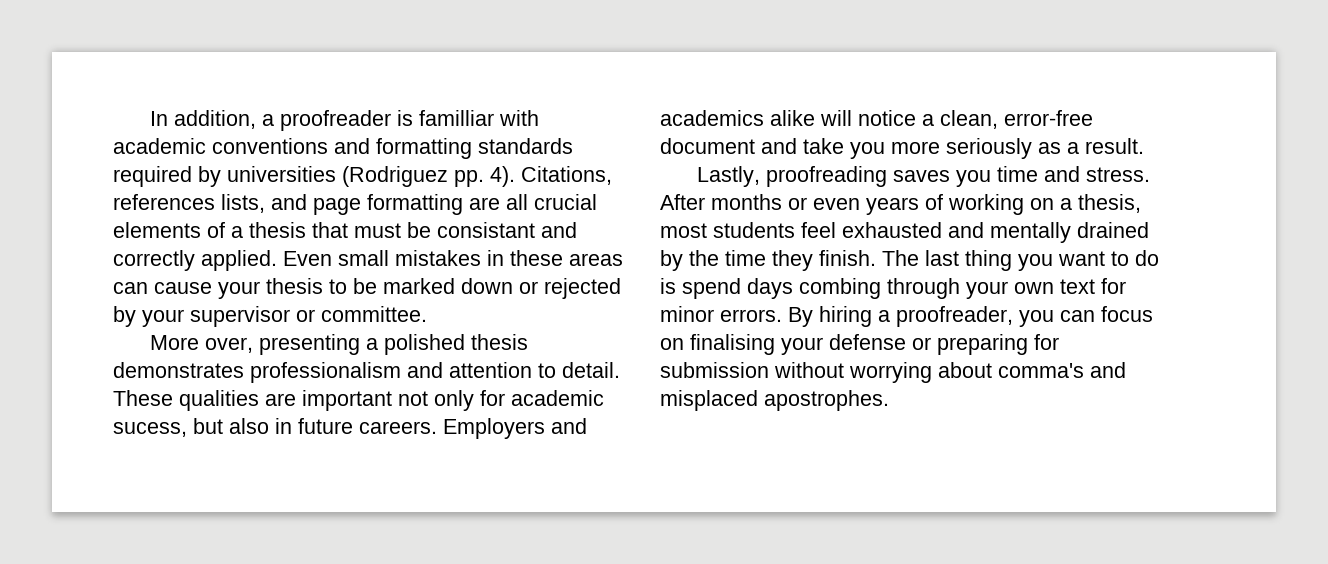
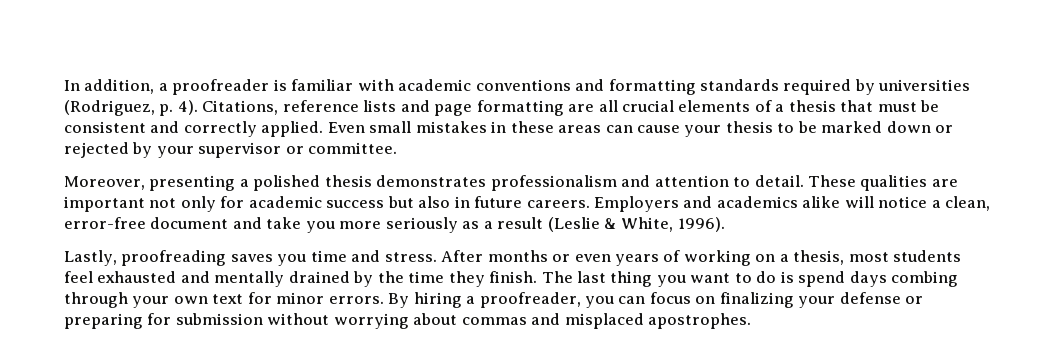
- In addition, a proofreader is familliar with academic conventions and formatting standards required by universities (Rodriguez pp. 4). Citations, references lists, and page formatting are all crucial elements of a thesis that must be consistant and correctly applied.
+ In addition, a proofreader is familiar with academic conventions and formatting standards required by universities (Rodriguez, p. 4). Citations, reference lists and page formatting are all crucial elements of a thesis that must be consistent and correctly applied.
- More over, presenting a polished thesis demonstrates professionalism and attention to detail.
+ Moreover, presenting a polished thesis demonstrates professionalism and attention to detail.
- These qualities are important not only for academic sucess, but also in future careers.
+ These qualities are important not only for academic success but also in future careers.
- Employers and academics alike will notice a clean, error-free document and take you more seriously as a result.
+ Employers and academics alike will notice a clean, error-free document and take you more seriously as a result (Leslie & White, 1996).
- By hiring a proofreader, you can focus on finalising your defense or preparing for submission without worrying about comma's and misplaced apostrophes.
+ By hiring a proofreader, you can focus on finalizing your defense or preparing for submission without worrying about commas and misplaced apostrophes.

